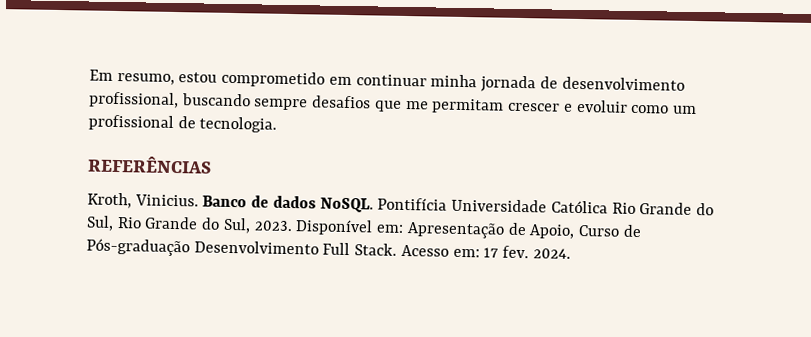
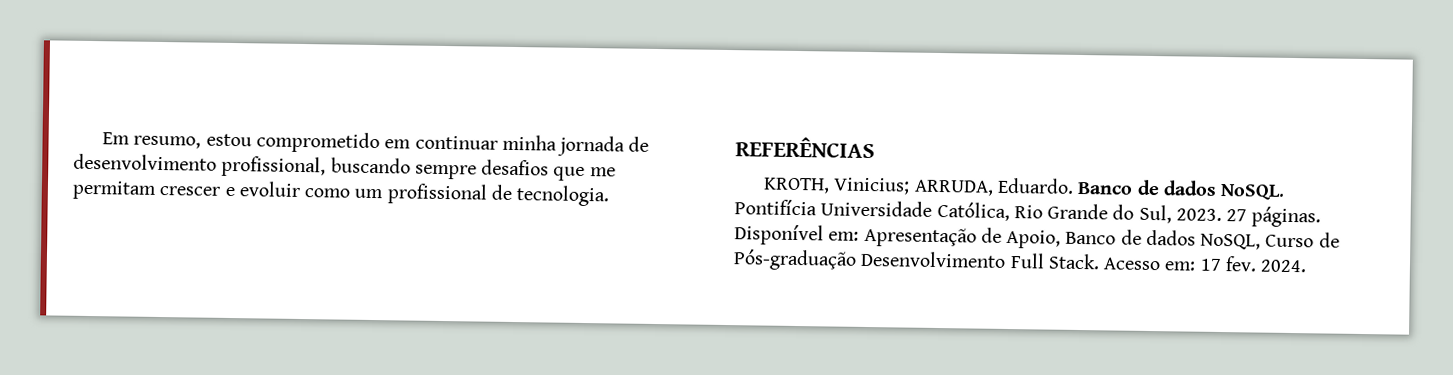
- Kroth, Vinicius.
+ KROTH, Vinicius; ARRUDA, Eduardo.
- Pontifícia Universidade Católica Rio Grande do Sul, Rio Grande do Sul, 2023.
+ Pontifícia Universidade Católica, Rio Grande do Sul, 2023.
+ 27 páginas.
- Disponível em: Apresentação de Apoio, Curso de Pós-graduação Desenvolvimento Full Stack.
+ Disponível em: Apresentação de Apoio, Banco de dados NoSQL, Curso de Pós-graduação Desenvolvimento Full Stack.

